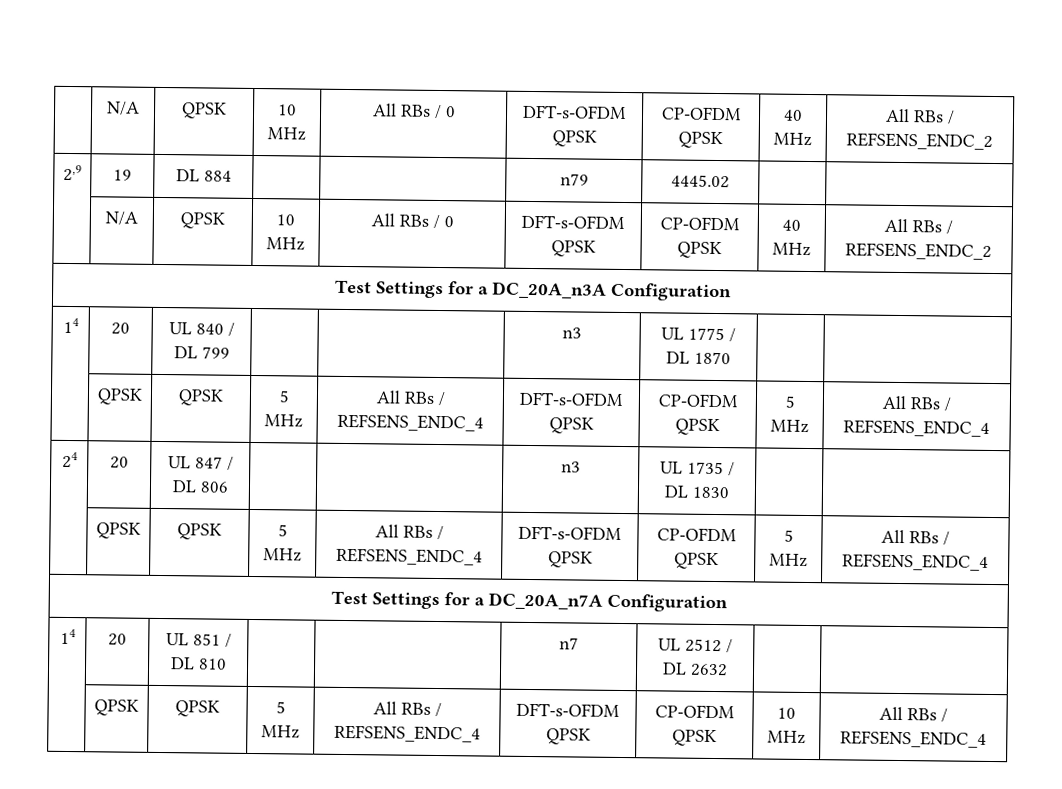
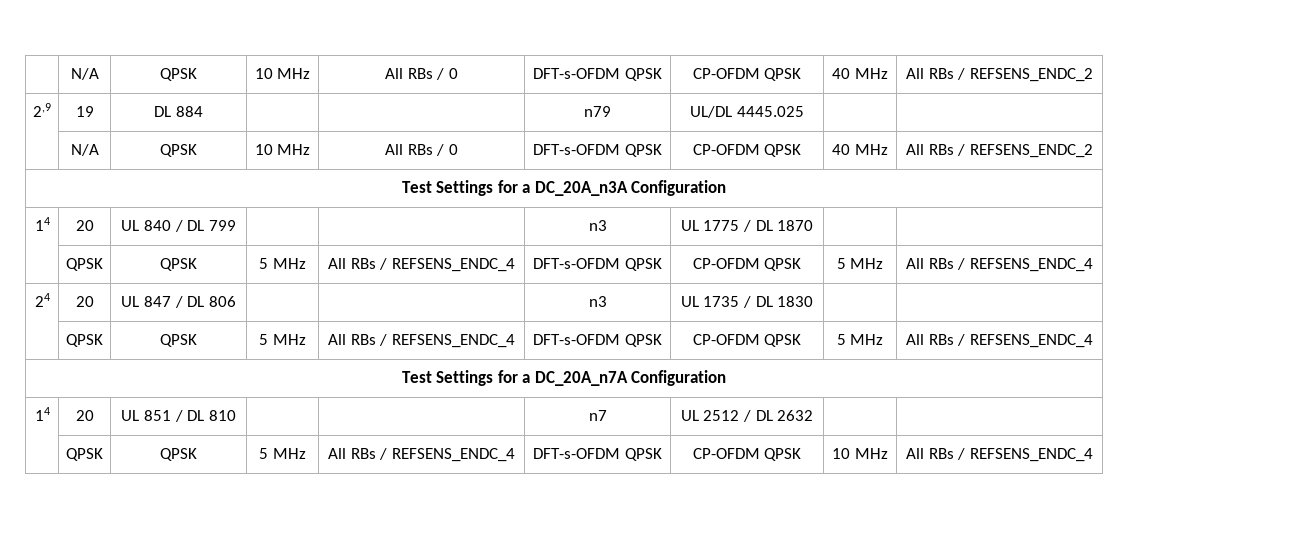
- 2,9 | 19 | DL 884 | | | n79 | 4445.02 | |
+ 2,9 | 19 | DL 884 | | | n79 | UL/DL 4445.025 | |

